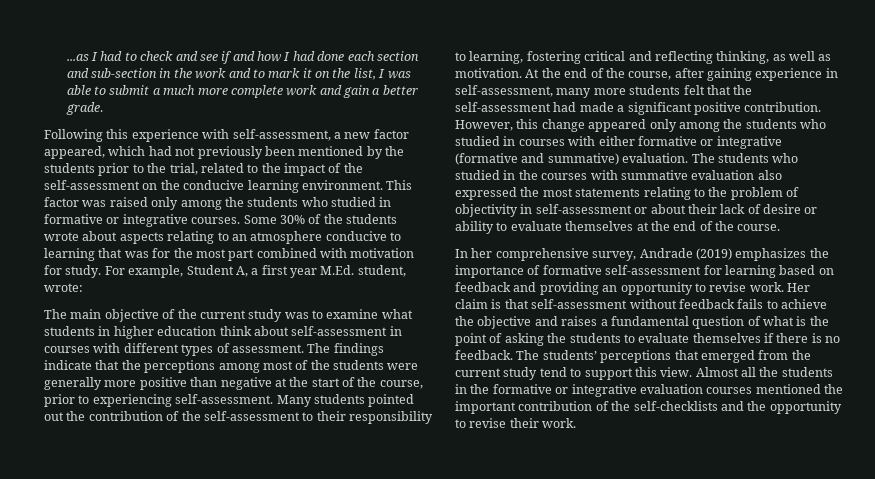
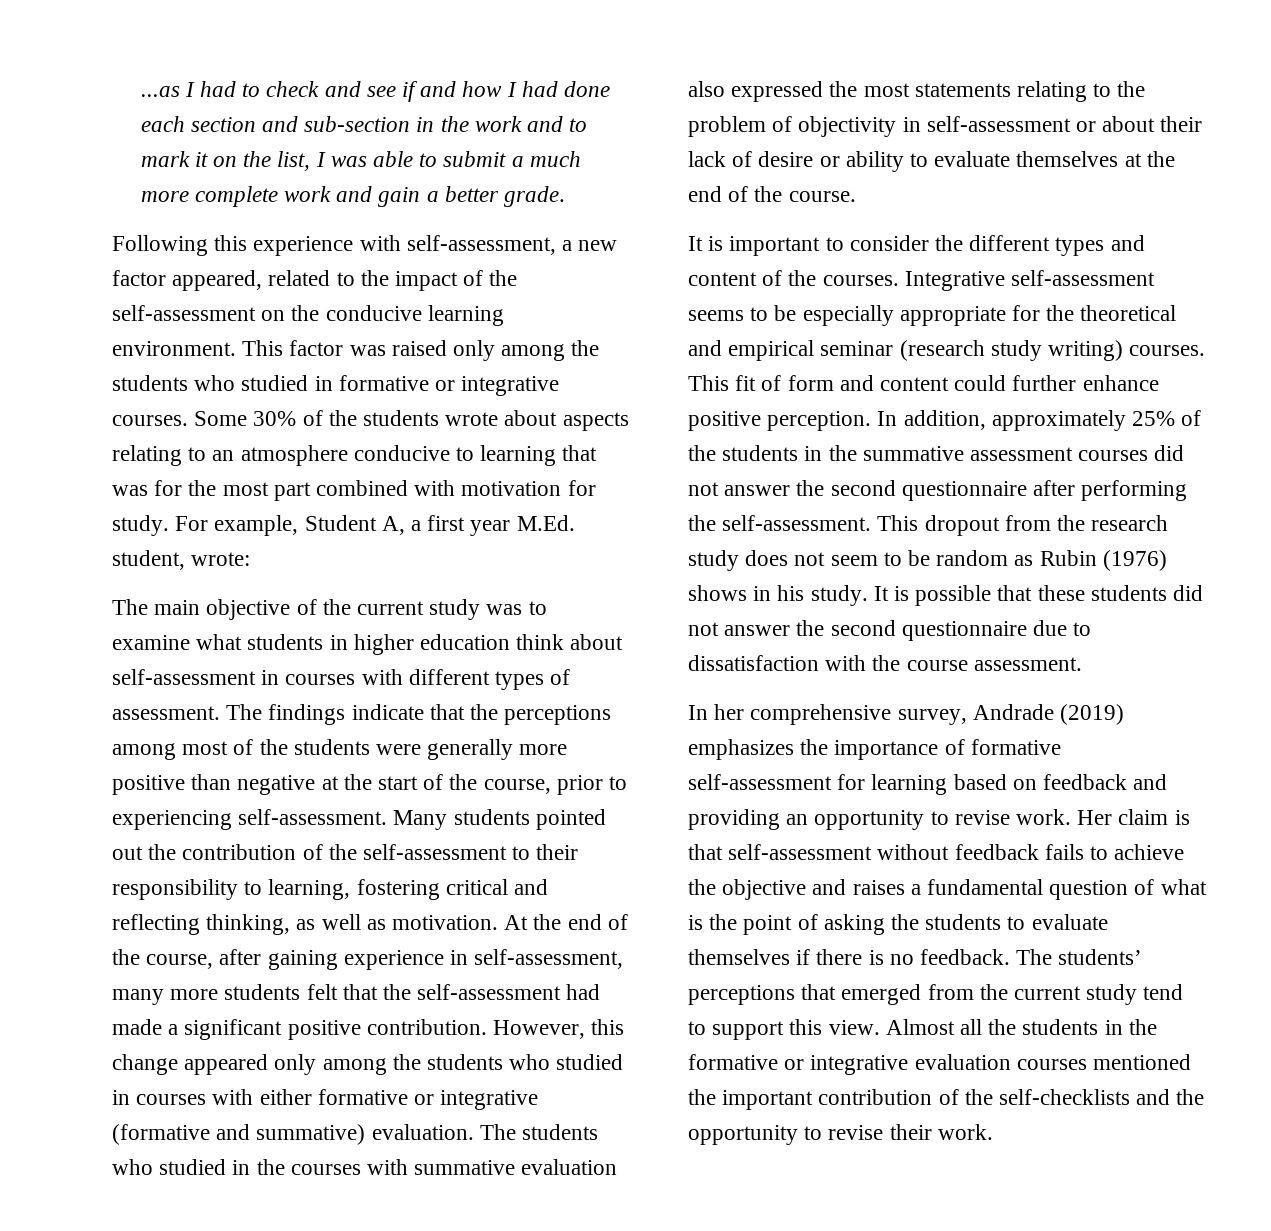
- Following this experience with self-assessment, a new factor appeared, which had not previously been mentioned by the students prior to the trial, related to the impact of the self-assessment on the conducive learning environment.
+ Following this experience with self-assessment, a new factor appeared, related to the impact of the self-assessment on the conducive learning environment.
+ It is important to consider the different types and content of the courses. Integrative self-assessment seems to be especially appropriate for the theoretical and empirical seminar (research study writing) courses. This fit of form and content could further enhance positive perception. In addition, approximately 25% of the students in the summative assessment courses did not answer the second questionnaire after performing the self-assessment. This dropout from the research study does not seem to be random as Rubin (1976) shows in his study. It is possible that these students did not answer the second questionnaire due to dissatisfaction with the course assessment.

